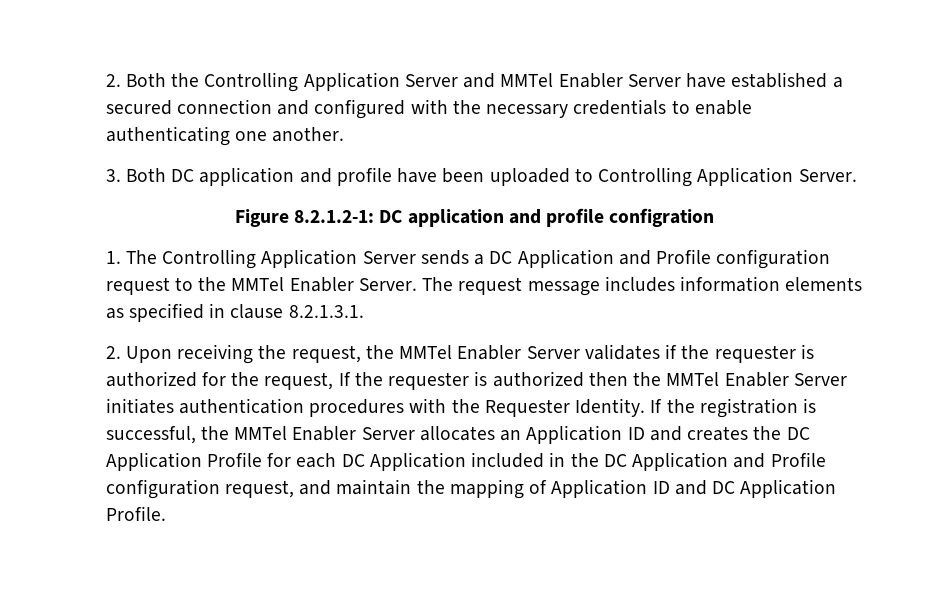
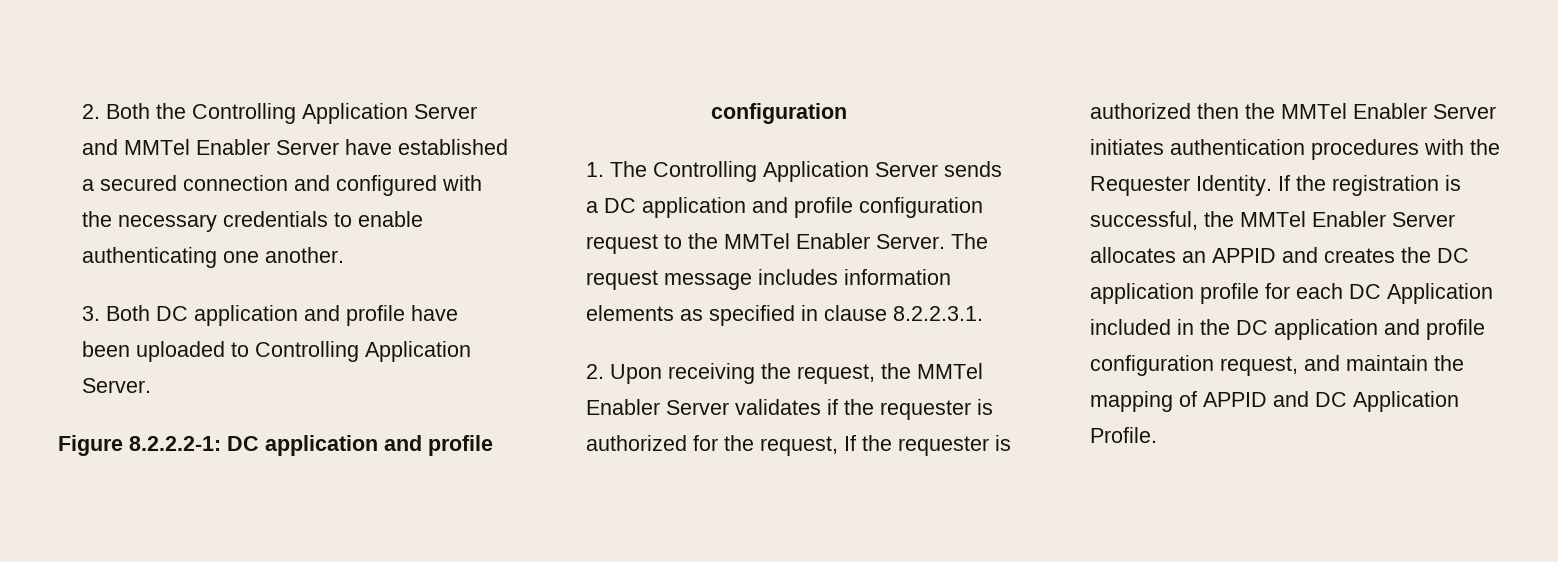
- Figure 8.2.1.2-1: DC application and profile configration
+ Figure 8.2.2.2-1: DC application and profile configuration
- 1. The Controlling Application Server sends a DC Application and Profile configuration request to the MMTel Enabler Server.
+ 1. The Controlling Application Server sends a DC application and profile configuration request to the MMTel Enabler Server.
- The request message includes information elements as specified in clause 8.2.1.3.1.
+ The request message includes information elements as specified in clause 8.2.2.3.1.
- If the registration is successful, the MMTel Enabler Server allocates an Application ID and creates the DC Application Profile for each DC Application included in the DC Application and Profile configuration request, and maintain the mapping of Application ID and DC Application Profile.
+ If the registration is successful, the MMTel Enabler Server allocates an APPID and creates the DC application profile for each DC Application included in the DC application and profile configuration request, and maintain the mapping of APPID and DC Application Profile.

